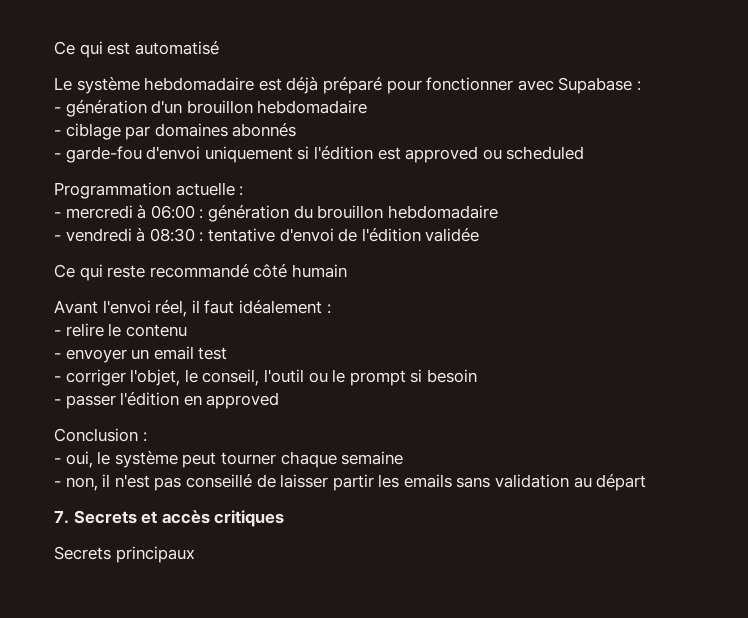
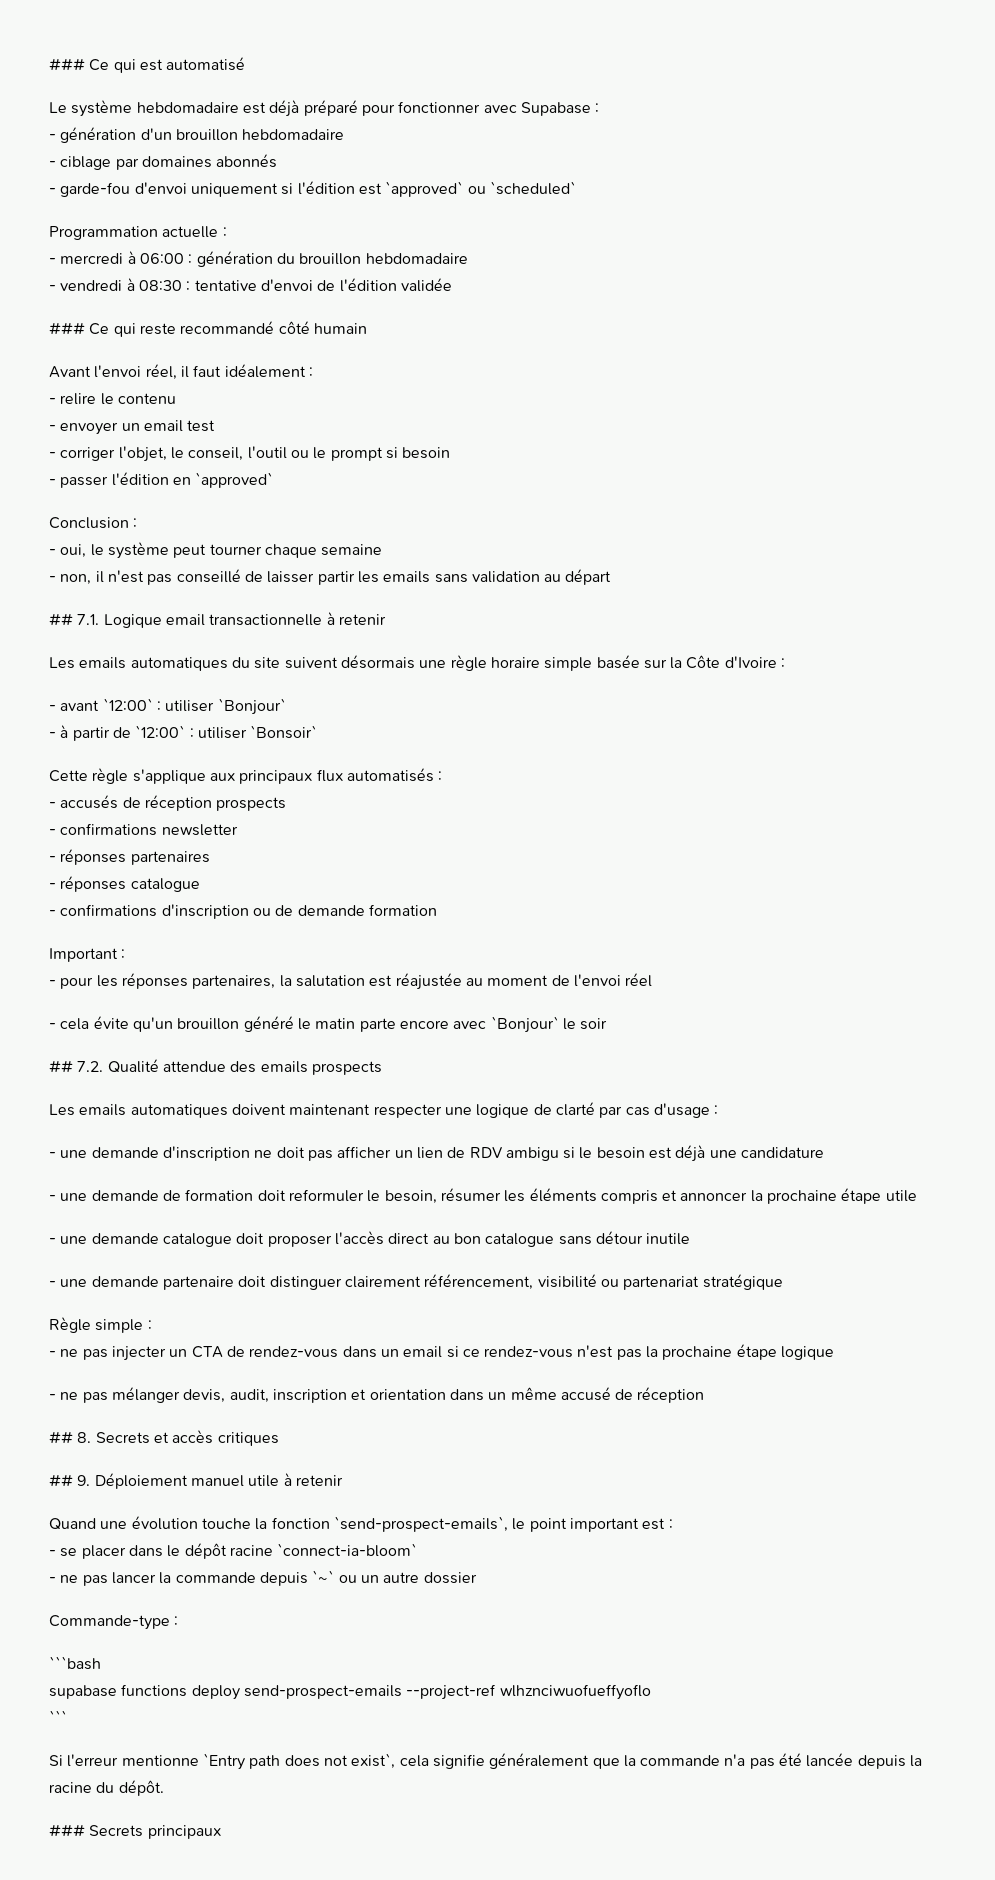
- Ce qui est automatisé
+ ### Ce qui est automatisé
- - garde-fou d'envoi uniquement si l'édition est approved ou scheduled
+ - garde-fou d'envoi uniquement si l'édition est `approved` ou `scheduled`
- Ce qui reste recommandé côté humain
+ ### Ce qui reste recommandé côté humain
- - passer l'édition en approved
+ - passer l'édition en `approved`
- 7. Secrets et accès critiques
- Secrets principaux
+ ## 7.1. Logique email transactionnelle à retenir
+ Les emails automatiques du site suivent désormais une règle horaire simple basée sur la Côte d'Ivoire :
+ - avant `12:00` : utiliser `Bonjour`
+ - à partir de `12:00` : utiliser `Bonsoir`
+ Cette règle s'applique aux principaux flux automatisés :
+ - accusés de réception prospects
+ - confirmations newsletter
+ - réponses partenaires
+ - réponses catalogue
+ - confirmations d'inscription ou de demande formation
+ Important :
+ - pour les réponses partenaires, la salutation est réajustée au moment de l'envoi réel
+ - cela évite qu'un brouillon généré le matin parte encore avec `Bonjour` le soir
+ ## 7.2. Qualité attendue des emails prospects
+ Les emails automatiques doivent maintenant respecter une logique de clarté par cas d'usage :
+ - une demande d'inscription ne doit pas afficher un lien de RDV ambigu si le besoin est déjà une candidature
+ - une demande de formation doit reformuler le besoin, résumer les éléments compris et annoncer la prochaine étape utile
+ - une demande catalogue doit proposer l'accès direct au bon catalogue sans détour inutile
+ - une demande partenaire doit distinguer clairement référencement, visibilité ou partenariat stratégique
+ Règle simple :
+ - ne pas injecter un CTA de rendez-vous dans un email si ce rendez-vous n'est pas la prochaine étape logique
+ - ne pas mélanger devis, audit, inscription et orientation dans un même accusé de réception
+ ## 8. Secrets et accès critiques
+ ## 9. Déploiement manuel utile à retenir
+ Quand une évolution touche la fonction `send-prospect-emails`, le point important est :
+ - se placer dans le dépôt racine `connect-ia-bloom`
+ - ne pas lancer la commande depuis `~` ou un autre dossier
+ Commande-type :
+ ```bash
+ supabase functions deploy send-prospect-emails --project-ref wlhznciwuofueffyoflo
+ ```
+ Si l'erreur mentionne `Entry path does not exist`, cela signifie généralement que la commande n'a pas été lancée depuis la racine du dépôt.
+ ### Secrets principaux

